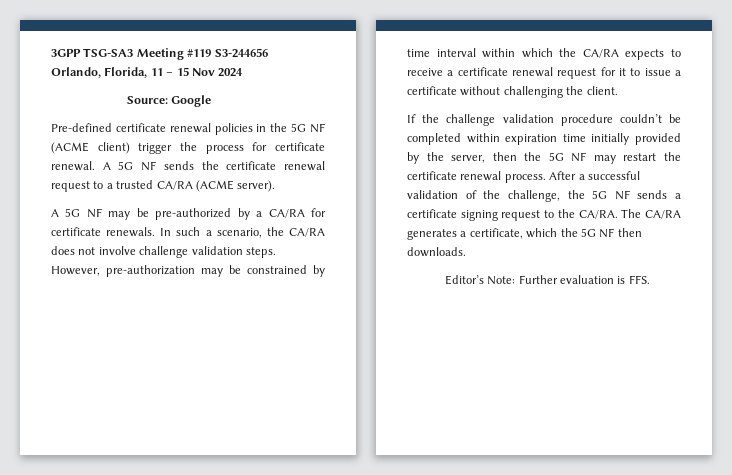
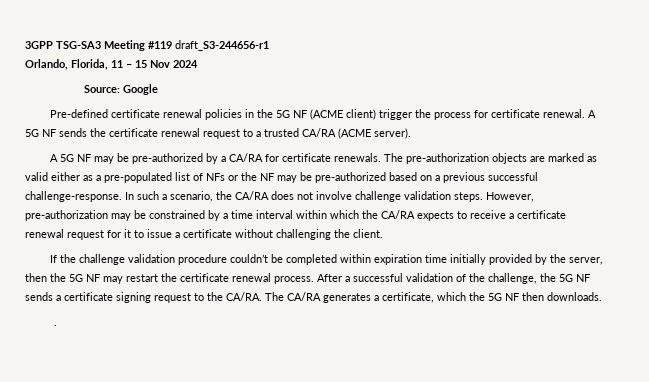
- 3GPP TSG-SA3 Meeting #119 S3-244656
+ 3GPP TSG-SA3 Meeting #119 draft_S3-244656-r1
+ The pre-authorization objects are marked as valid either as a pre-populated list of NFs or the NF may be pre-authorized based on a previous successful challenge-response.
- However, pre-authorization may be constrained by time interval within which the CA/RA expects to receive a certificate renewal request for it to issue a certificate without challenging the client.
+ However, pre-authorization may be constrained by a time interval within which the CA/RA expects to receive a certificate renewal request for it to issue a certificate without challenging the client.
- Editor’s Note: Further evaluation is FFS.
+ .

